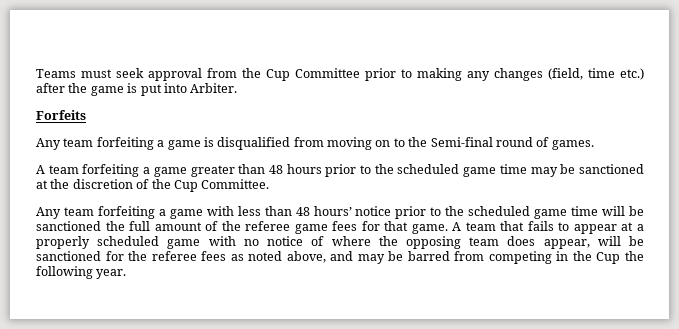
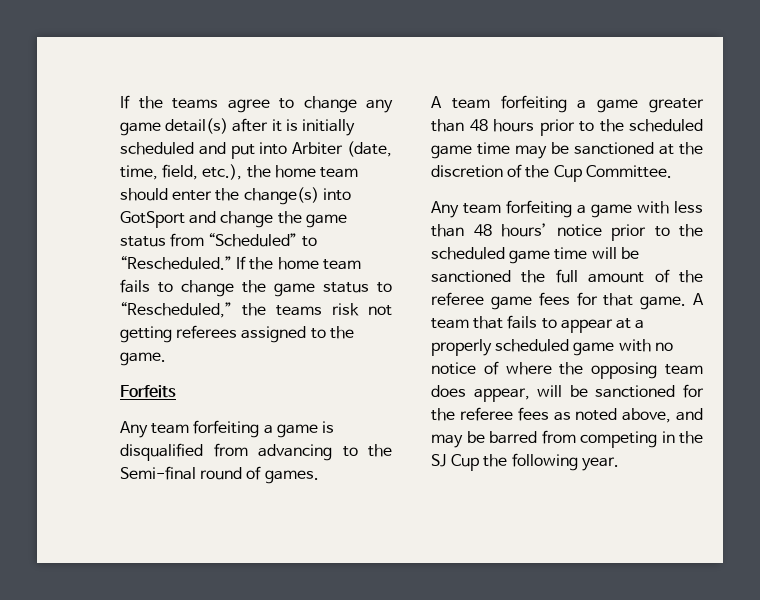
- Teams must seek approval from the Cup Committee prior to making any changes (field, time etc.) after the game is put into Arbiter.
+ If the teams agree to change any game detail(s) after it is initially scheduled and put into Arbiter (date, time, field, etc.), the home team should enter the change(s) into GotSport and change the game status from “Scheduled” to “Rescheduled.” If the home team fails to change the game status to “Rescheduled,” the teams risk not getting referees assigned to the game.
- Any team forfeiting a game is disqualified from moving on to the Semi-final round of games.
+ Any team forfeiting a game is disqualified from advancing to the Semi-final round of games.
- A team that fails to appear at a properly scheduled game with no notice of where the opposing team does appear, will be sanctioned for the referee fees as noted above, and may be barred from competing in the Cup the following year.
+ A team that fails to appear at a properly scheduled game with no notice of where the opposing team does appear, will be sanctioned for the referee fees as noted above, and may be barred from competing in the SJ Cup the following year.

